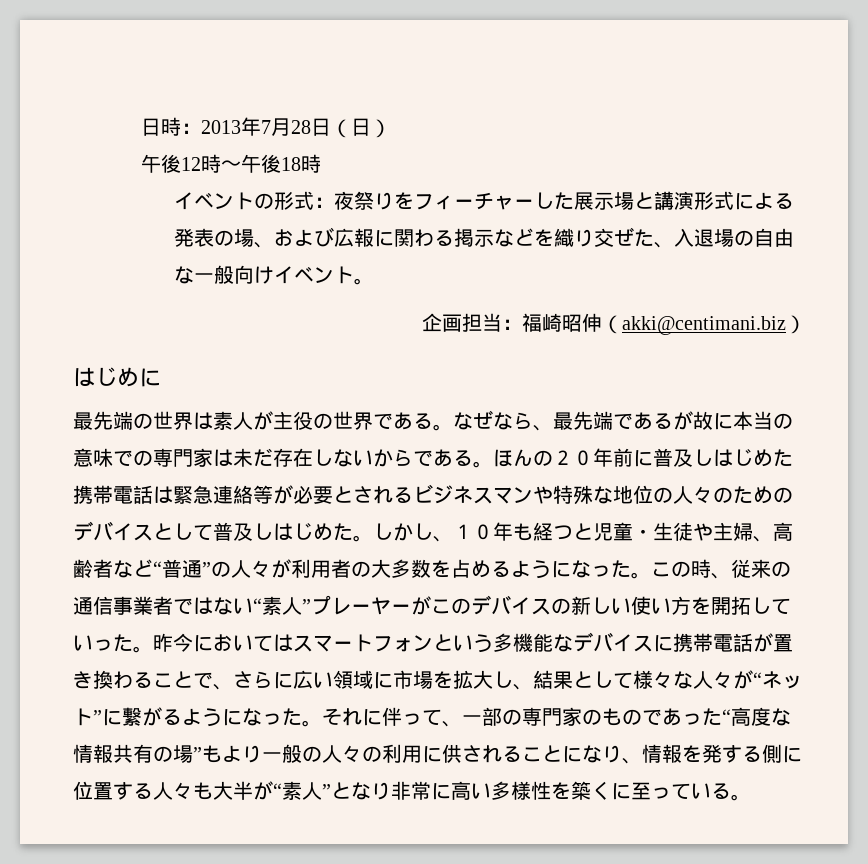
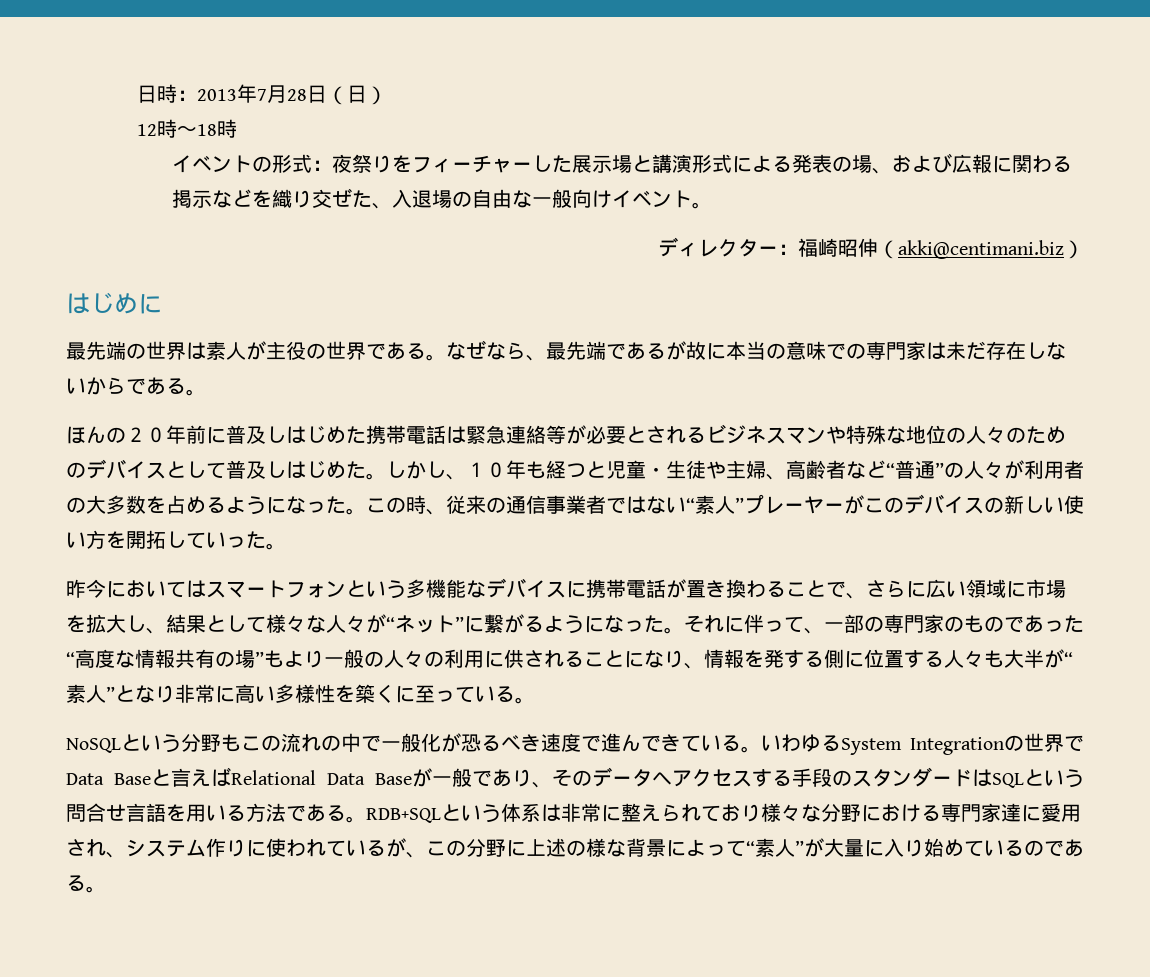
- 午後12時〜午後18時
+ 12時〜18時
- 企画担当：福崎昭伸（akki@centimani.biz）
+ ディレクター：福崎昭伸（akki@centimani.biz）
- なぜなら、最先端であるが故に本当の意味での専門家は未だ存在しないからである。ほんの２０年前に普及しはじめた携帯電話は緊急連絡等が必要とされるビジネスマンや特殊な地位の人々のためのデバイスとして普及しはじめた。
+ なぜなら、最先端であるが故に本当の意味での専門家は未だ存在しないからである。
+ ほんの２０年前に普及しはじめた携帯電話は緊急連絡等が必要とされるビジネスマンや特殊な地位の人々のためのデバイスとして普及しはじめた。
- この時、従来の通信事業者ではない“素人”プレーヤーがこのデバイスの新しい使い方を開拓していった。昨今においてはスマートフォンという多機能なデバイスに携帯電話が置き換わることで、さらに広い領域に市場を拡大し、結果として様々な人々が“ネット”に繋がるようになった。
+ この時、従来の通信事業者ではない“素人”プレーヤーがこのデバイスの新しい使い方を開拓していった。
+ 昨今においてはスマートフォンという多機能なデバイスに携帯電話が置き換わることで、さらに広い領域に市場を拡大し、結果として様々な人々が“ネット”に繋がるようになった。
+ NoSQLという分野もこの流れの中で一般化が恐るべき速度で進んできている。いわゆるSystem Integrationの世界でData Baseと言えばRelational Data Baseが一般であり、そのデータへアクセスする手段のスタンダードはSQLという問合せ言語を用いる方法である。RDB+SQLという体系は非常に整えられており様々な分野における専門家達に愛用され、システム作りに使われているが、この分野に上述の様な背景によって“素人”が大量に入り始めているのである。

